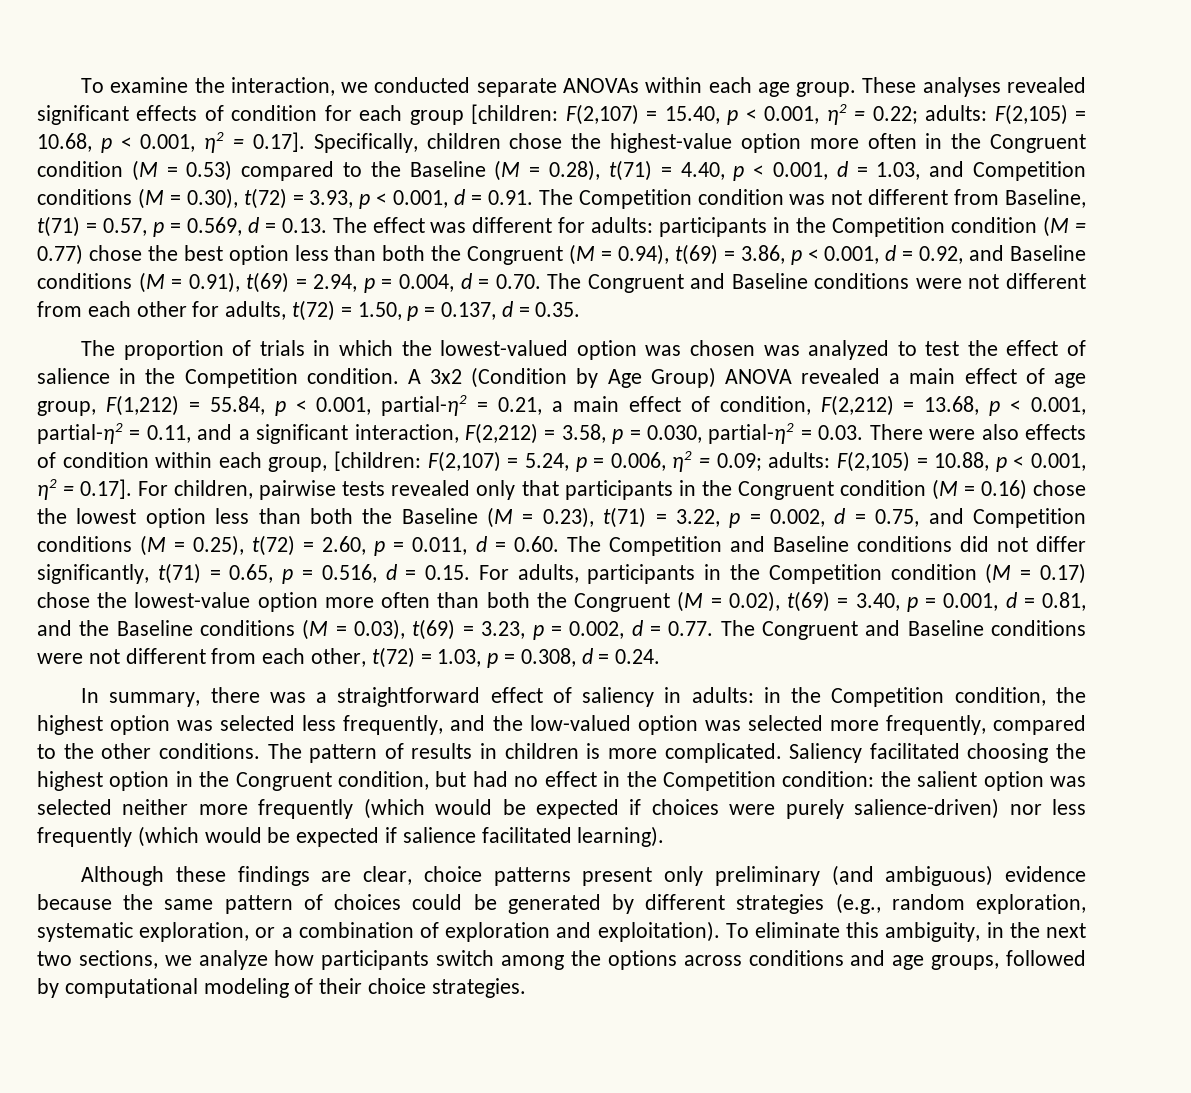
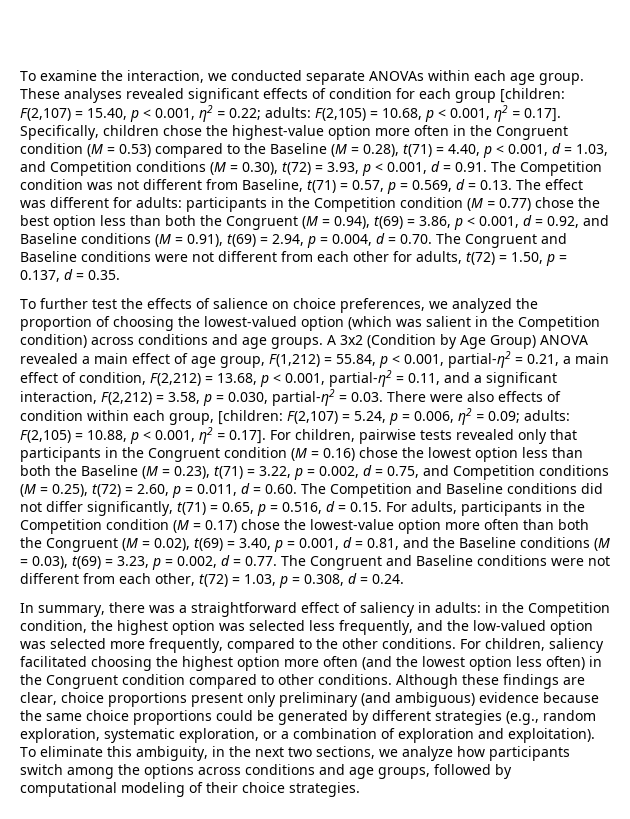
- The proportion of trials in which the lowest-valued option was chosen was analyzed to test the effect of salience in the Competition condition.
+ To further test the effects of salience on choice preferences, we analyzed the proportion of choosing the lowest-valued option (which was salient in the Competition condition) across conditions and age groups.
- The pattern of results in children is more complicated. Saliency facilitated choosing the highest option in the Congruent condition, but had no effect in the Competition condition: the salient option was selected neither more frequently (which would be expected if choices were purely salience-driven) nor less frequently (which would be expected if salience facilitated learning).
- Although these findings are clear, choice patterns present only preliminary (and ambiguous) evidence because the same pattern of choices could be generated by different strategies (e.g., random exploration, systematic exploration, or a combination of exploration and exploitation).
+ For children, saliency facilitated choosing the highest option more often (and the lowest option less often) in the Congruent condition compared to other conditions. Although these findings are clear, choice proportions present only preliminary (and ambiguous) evidence because the same choice proportions could be generated by different strategies (e.g., random exploration, systematic exploration, or a combination of exploration and exploitation).

